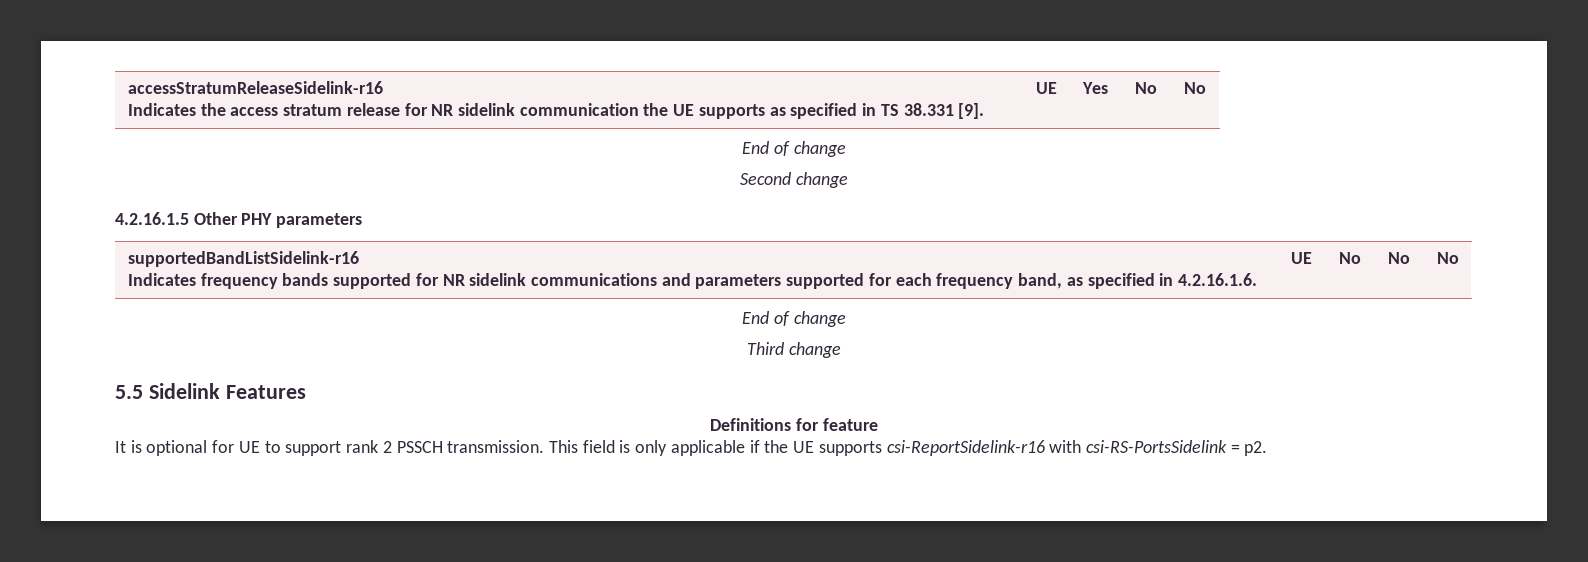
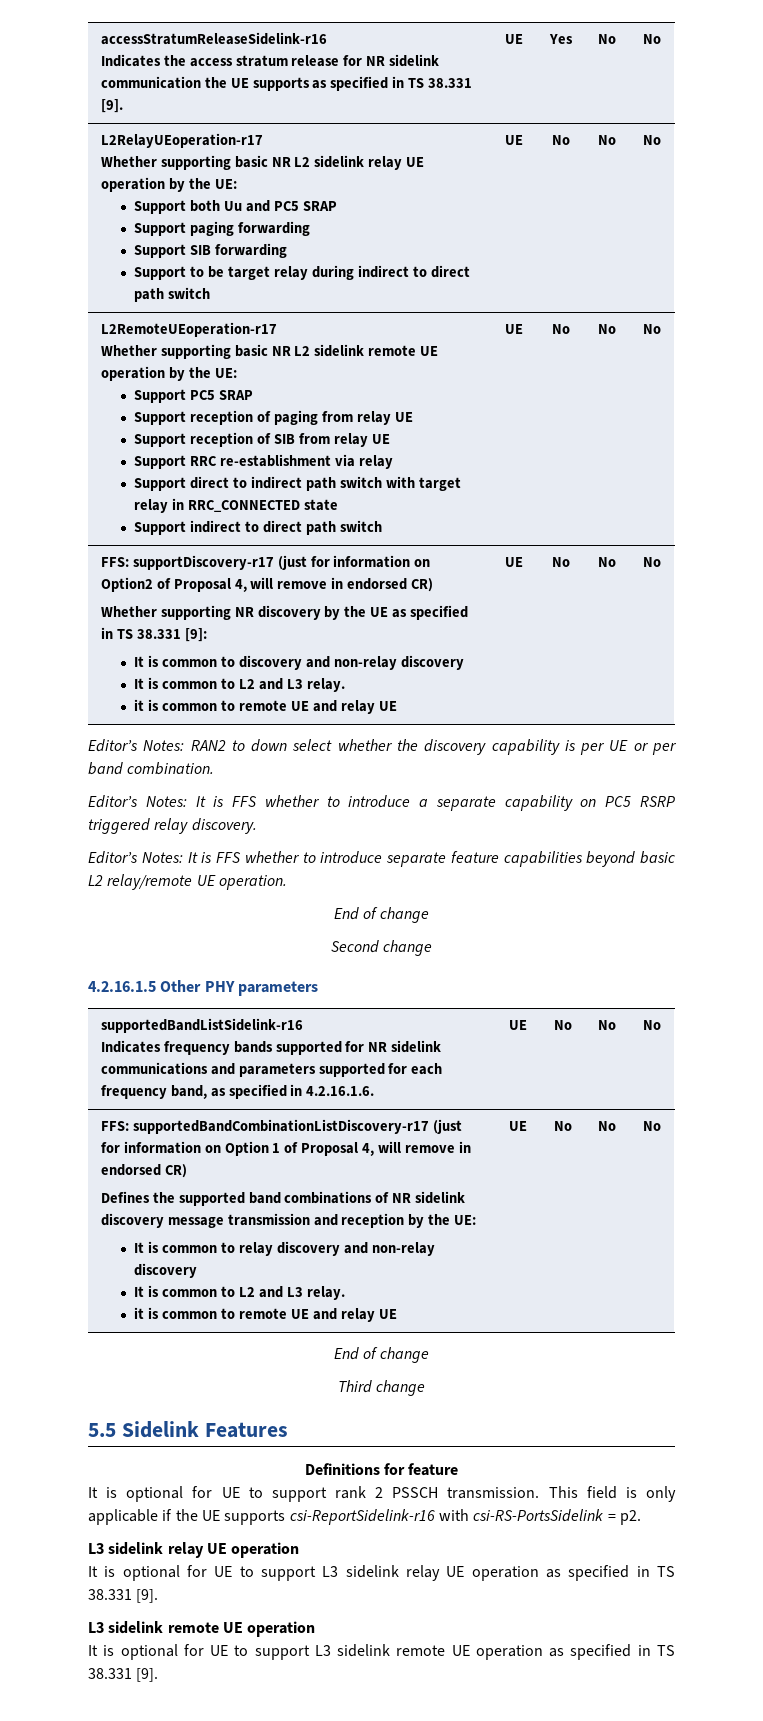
+ L2RelayUEoperation-r17
+ Whether supporting basic NR L2 sidelink relay UE operation by the UE:
+ Support both Uu and PC5 SRAP
+ Support paging forwarding
+ Support SIB forwarding
+ Support to be target relay during indirect to direct path switch | UE | No | No | No
+ L2RemoteUEoperation-r17
+ Whether supporting basic NR L2 sidelink remote UE operation by the UE:
+ Support PC5 SRAP
+ Support reception of paging from relay UE
+ Support reception of SIB from relay UE
+ Support RRC re-establishment via relay
+ Support direct to indirect path switch with target relay in RRC_CONNECTED state
+ Support indirect to direct path switch | UE | No | No | No
+ FFS: supportDiscovery-r17 (just for information on Option2 of Proposal 4, will remove in endorsed CR)
+ Whether supporting NR discovery by the UE as specified in TS 38.331 [9]:
+ It is common to discovery and non-relay discovery
+ It is common to L2 and L3 relay.
+ it is common to remote UE and relay UE | UE | No | No | No
+ Editor’s Notes: RAN2 to down select whether the discovery capability is per UE or per band combination.
+ Editor’s Notes: It is FFS whether to introduce a separate capability on PC5 RSRP triggered relay discovery.
+ Editor’s Notes: It is FFS whether to introduce separate feature capabilities beyond basic L2 relay/remote UE operation.
+ FFS: supportedBandCombinationListDiscovery-r17 (just for information on Option 1 of Proposal 4, will remove in endorsed CR)
+ Defines the supported band combinations of NR sidelink discovery message transmission and reception by the UE:
+ It is common to relay discovery and non-relay discovery
+ It is common to L2 and L3 relay.
+ it is common to remote UE and relay UE | UE | No | No | No
  This field is only applicable if the UE supports csi-ReportSidelink-r16 with csi-RS-PortsSidelink = p2.
+ L3 sidelink relay UE operation
+ It is optional for UE to support L3 sidelink relay UE operation as specified in TS 38.331 [9].
+ L3 sidelink remote UE operation
+ It is optional for UE to support L3 sidelink remote UE operation as specified in TS 38.331 [9].

